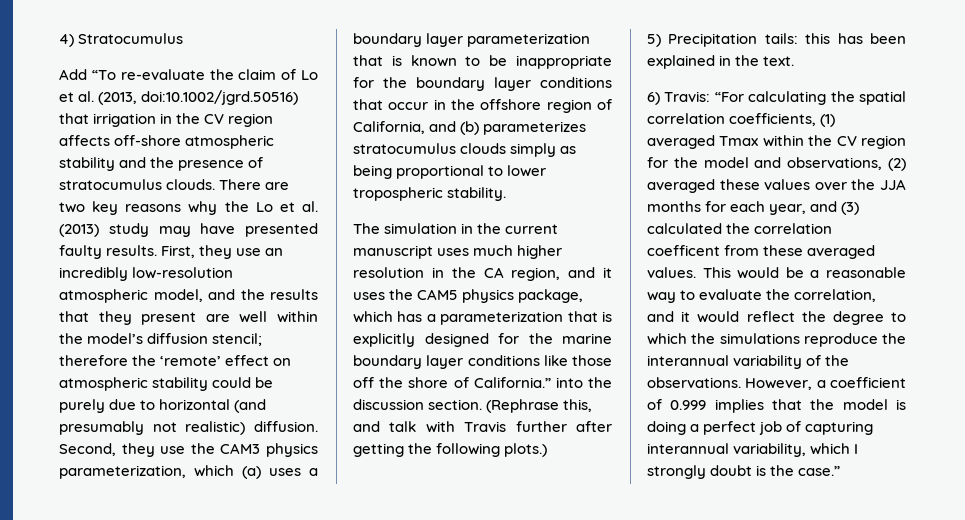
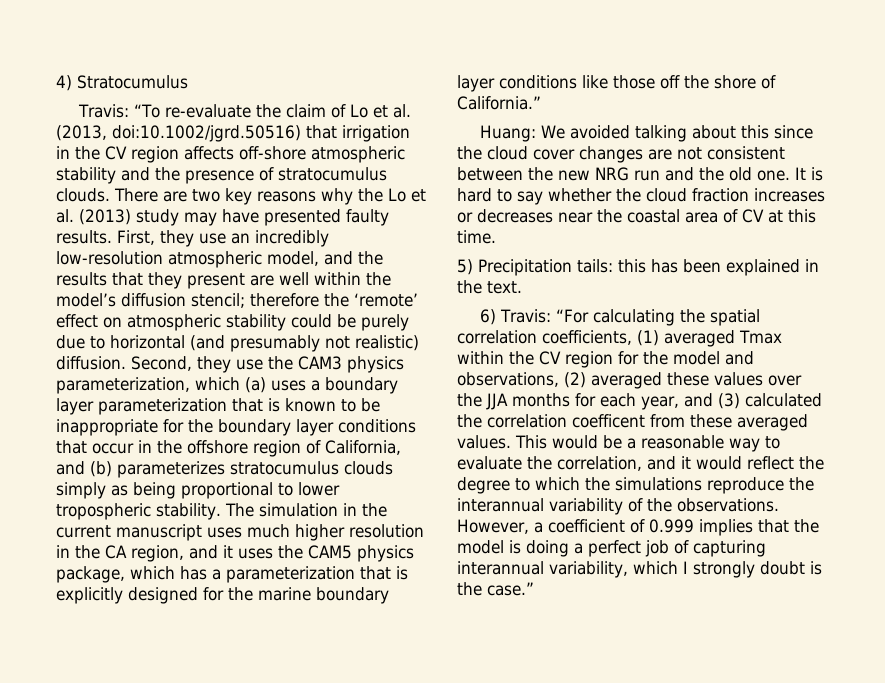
- Add “To re-evaluate the claim of Lo et al. (2013, doi:10.1002/jgrd.50516) that irrigation in the CV region affects off-shore atmospheric stability and the presence of stratocumulus clouds.
+ Travis: “To re-evaluate the claim of Lo et al. (2013, doi:10.1002/jgrd.50516) that irrigation in the CV region affects off-shore atmospheric stability and the presence of stratocumulus clouds.
- Second, they use the CAM3 physics parameterization, which (a) uses a boundary layer parameterization that is known to be inappropriate for the boundary layer conditions that occur in the offshore region of California, and (b) parameterizes stratocumulus clouds simply as being proportional to lower tropospheric stability.
- The simulation in the current manuscript uses much higher resolution in the CA region, and it uses the CAM5 physics package, which has a parameterization that is explicitly designed for the marine boundary layer conditions like those off the shore of California.” into the discussion section. (Rephrase this, and talk with Travis further after getting the following plots.)
+ Second, they use the CAM3 physics parameterization, which (a) uses a boundary layer parameterization that is known to be inappropriate for the boundary layer conditions that occur in the offshore region of California, and (b) parameterizes stratocumulus clouds simply as being proportional to lower tropospheric stability. The simulation in the current manuscript uses much higher resolution in the CA region, and it uses the CAM5 physics package, which has a parameterization that is explicitly designed for the marine boundary layer conditions like those off the shore of California.”
+ Huang: We avoided talking about this since the cloud cover changes are not consistent between the new NRG run and the old one. It is hard to say whether the cloud fraction increases or decreases near the coastal area of CV at this time.

